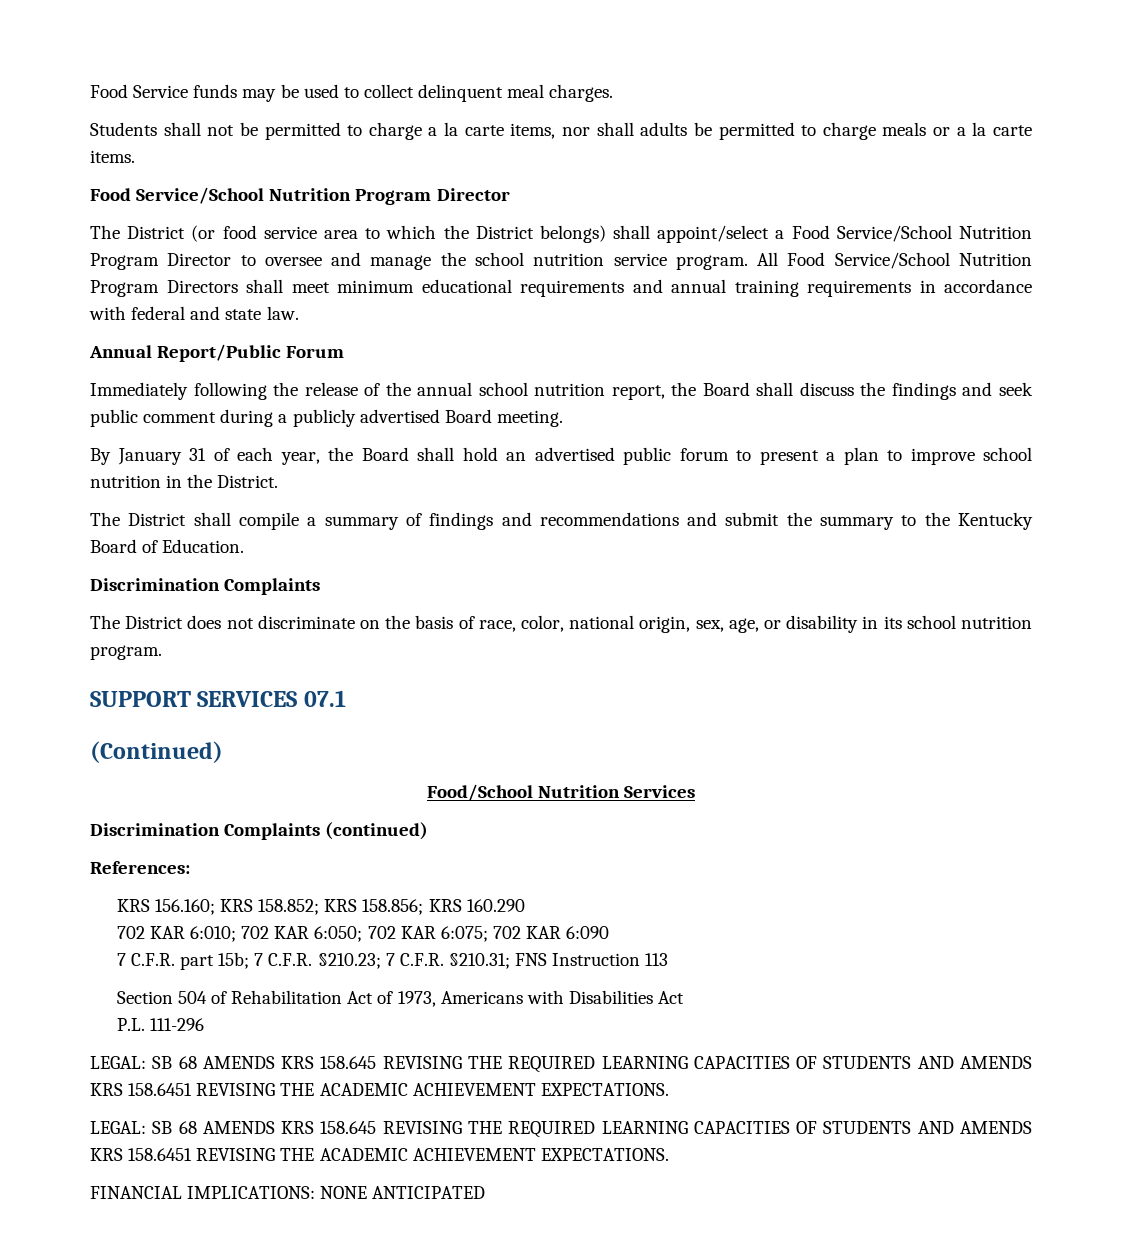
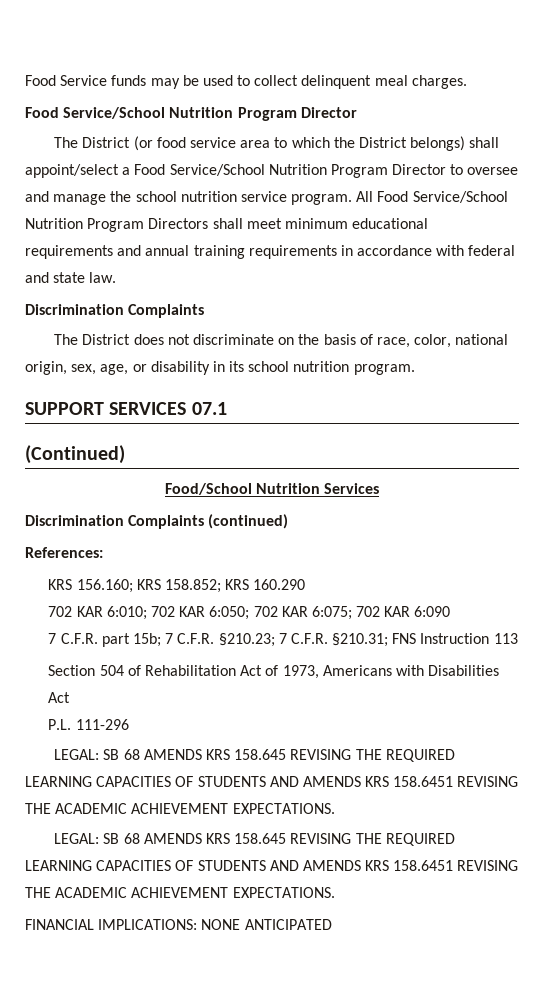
- Students shall not be permitted to charge a la carte items, nor shall adults be permitted to charge meals or a la carte items.
- Annual Report/Public Forum
- Immediately following the release of the annual school nutrition report, the Board shall discuss the findings and seek public comment during a publicly advertised Board meeting.
- By January 31 of each year, the Board shall hold an advertised public forum to present a plan to improve school nutrition in the District.
- The District shall compile a summary of findings and recommendations and submit the summary to the Kentucky Board of Education.
- KRS 156.160; KRS 158.852; KRS 158.856; KRS 160.290
+ KRS 156.160; KRS 158.852; KRS 160.290

